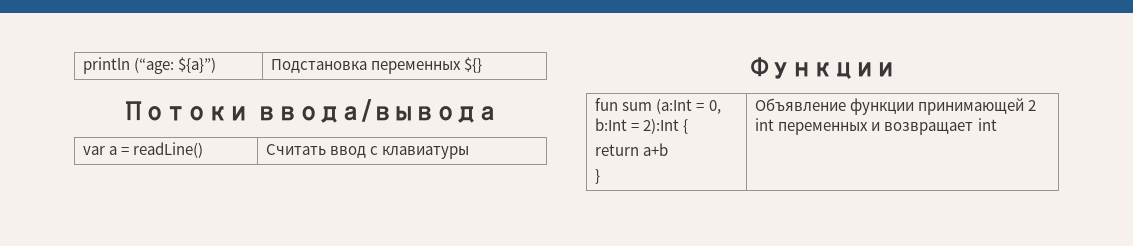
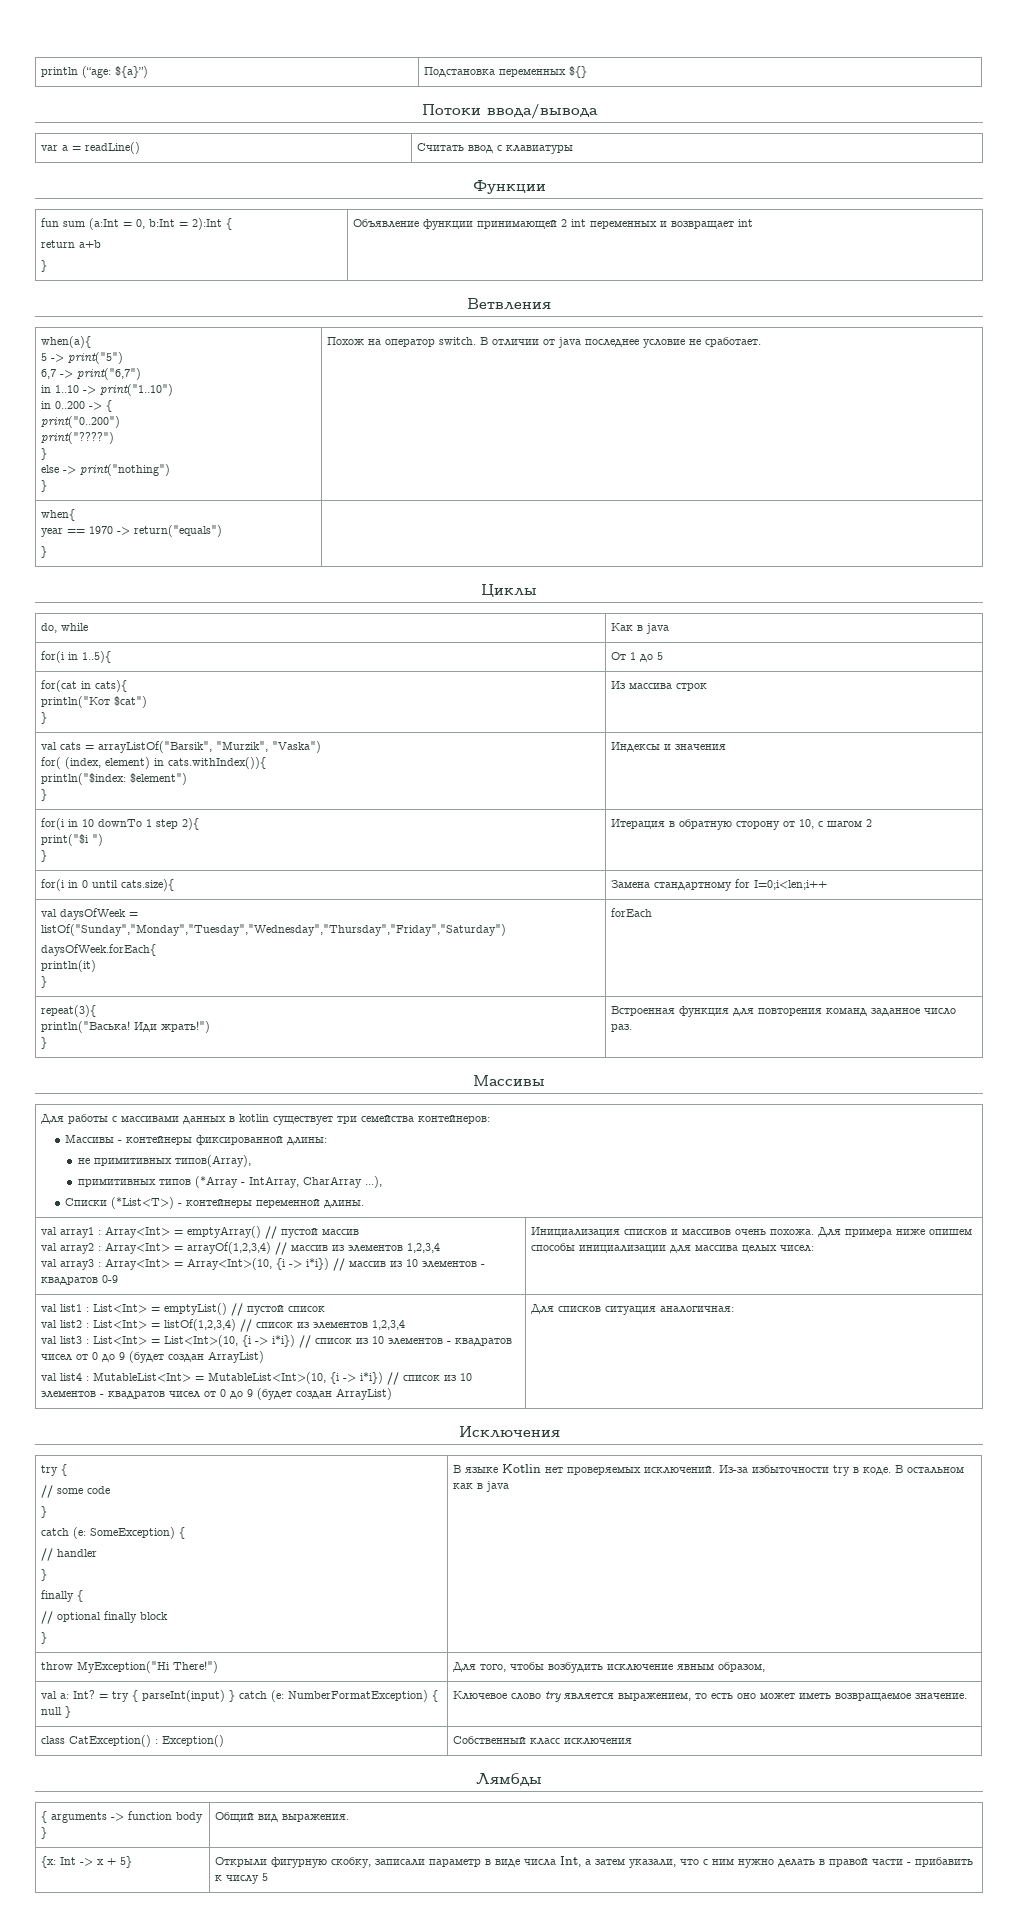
+ Ветвления
+ when(a){
+ 5 -> print("5")
+ 6,7 -> print("6,7")
+ in 1..10 -> print("1..10")
+ in 0..200 -> {
+ print("0..200")
+ print("????")
+ }
+ else -> print("nothing")
+ } | Похож на оператор switch. В отличии от java последнее условие не сработает.
+ when{
+ year == 1970 -> return("equals")
+ } |
+ Циклы
+ do, while | Как в java
+ for(i in 1..5){ | От 1 до 5
+ for(cat in cats){
+ println("Кот $cat")
+ } | Из массива строк
+ val cats = arrayListOf("Barsik", "Murzik", "Vaska")
+ for( (index, element) in cats.withIndex()){
+ println("$index: $element")
+ } | Индексы и значения
+ for(i in 10 downTo 1 step 2){
+ print("$i ")
+ } | Итерация в обратную сторону от 10, с шагом 2
+ for(i in 0 until cats.size){ | Замена стандартному for I=0;i<len;i++
+ val daysOfWeek = listOf("Sunday","Monday","Tuesday","Wednesday","Thursday","Friday","Saturday")
+ daysOfWeek.forEach{
+ println(it)
+ } | forEach
+ repeat(3){
+ println("Васька! Иди жрать!")
+ } | Встроенная функция для повторения команд заданное число раз.
+ Массивы
+ Для работы с массивами данных в kotlin существует три семейства контейнеров:
+ Массивы - контейнеры фиксированной длины:
+ не примитивных типов(Array),
+ примитивных типов (*Array - IntArray, CharArray ...),
+ Списки (*List<T>) - контейнеры переменной длины.
+ val array1 : Array<Int> = emptyArray() // пустой массив
+ val array2 : Array<Int> = arrayOf(1,2,3,4) // массив из элементов 1,2,3,4
+ val array3 : Array<Int> = Array<Int>(10, {i -> i*i}) // массив из 10 элементов - квадратов 0-9 | Инициализация списков и массивов очень похожа. Для примера ниже опишем способы инициализации для массива целых чисел:
+ val list1 : List<Int> = emptyList() // пустой список
+ val list2 : List<Int> = listOf(1,2,3,4) // список из элементов 1,2,3,4
+ val list3 : List<Int> = List<Int>(10, {i -> i*i}) // список из 10 элементов - квадратов чисел от 0 до 9 (будет создан ArrayList)
+ val list4 : MutableList<Int> = MutableList<Int>(10, {i -> i*i}) // список из 10 элементов - квадратов чисел от 0 до 9 (будет создан ArrayList) | Для списков ситуация аналогичная:
+ Исключения
+ try {
+ // some code
+ }
+ catch (e: SomeException) {
+ // handler
+ }
+ finally {
+ // optional finally block
+ } | В языке Kotlin нет проверяемых исключений. Из-за избыточности try в коде. В остальном как в java
+ throw MyException("Hi There!") | Для того, чтобы возбудить исключение явным образом,
+ val a: Int? = try { parseInt(input) } catch (e: NumberFormatException) { null } | Ключевое слово try является выражением, то есть оно может иметь возвращаемое значение.
+ class CatException() : Exception() | Собственный класс исключения
+ Лямбды
+ { arguments -> function body } | Общий вид выражения.
+ {x: Int -> x + 5} | Открыли фигурную скобку, записали параметр в виде числа Int, а затем указали, что с ним нужно делать в правой части - прибавить к числу 5

